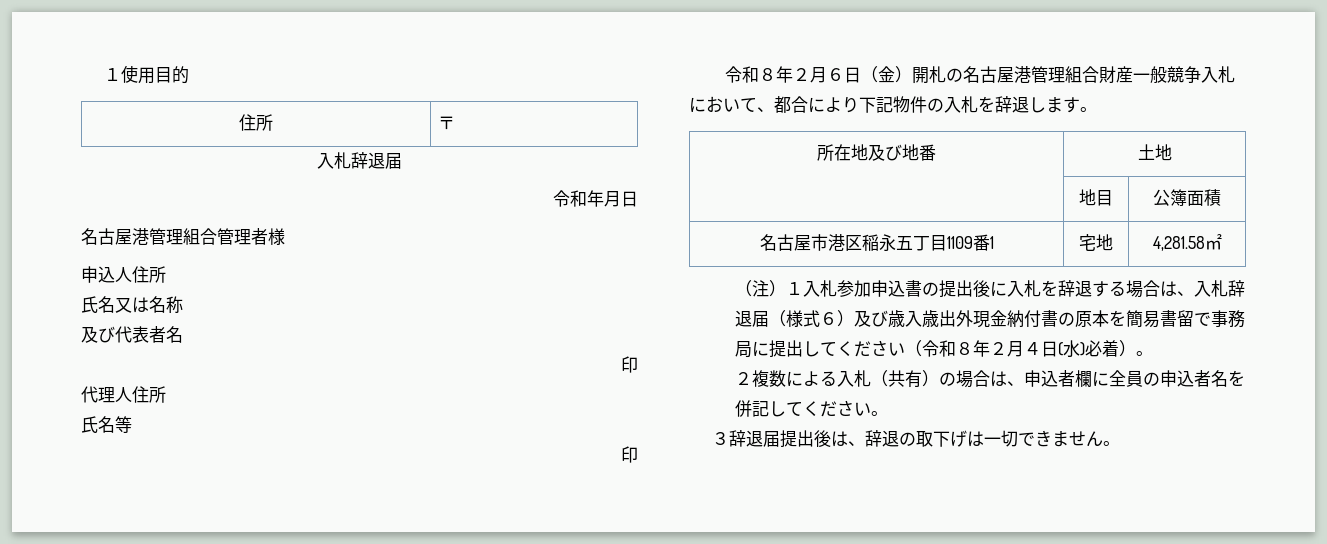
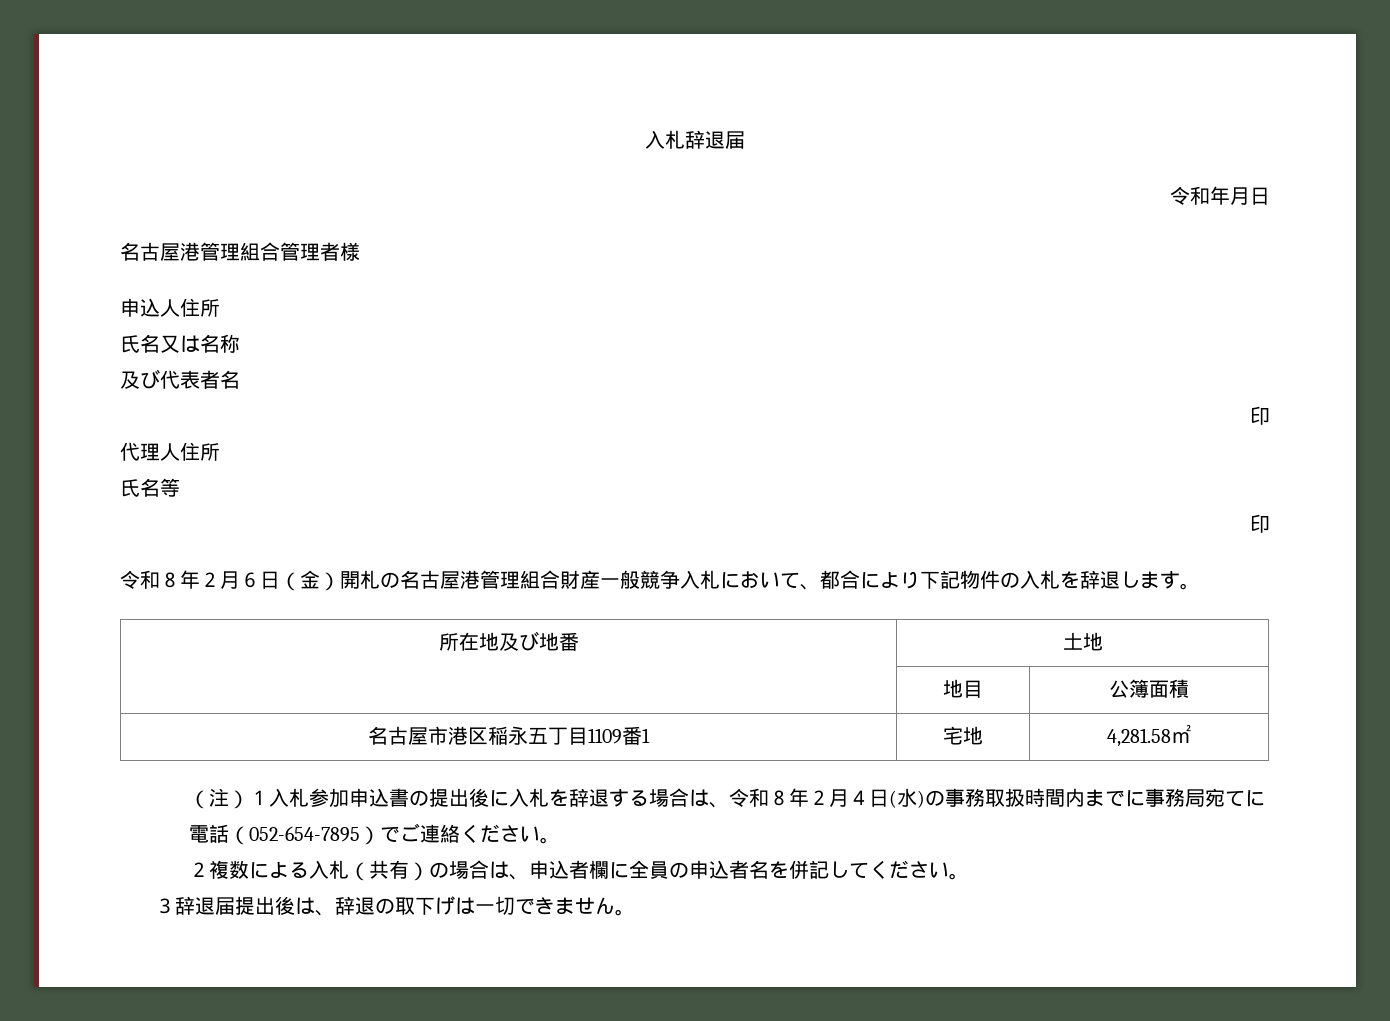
- １使用目的
- 住所 | 〒
- （注）１入札参加申込書の提出後に入札を辞退する場合は、入札辞退届（様式６）及び歳入歳出外現金納付書の原本を簡易書留で事務局に提出してください（令和８年２月４日(水)必着）。
+ （注）１入札参加申込書の提出後に入札を辞退する場合は、令和８年２月４日(水)の事務取扱時間内までに事務局宛てに電話（052-654-7895）でご連絡ください。

